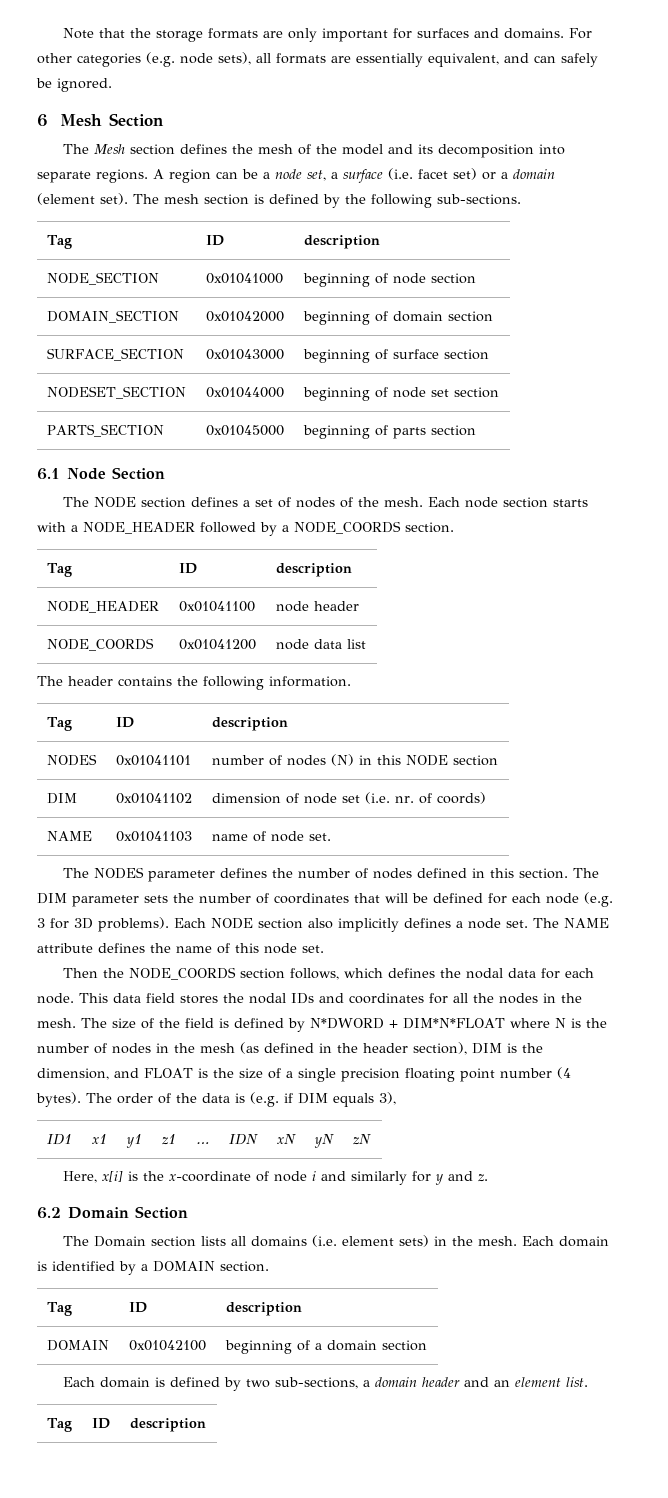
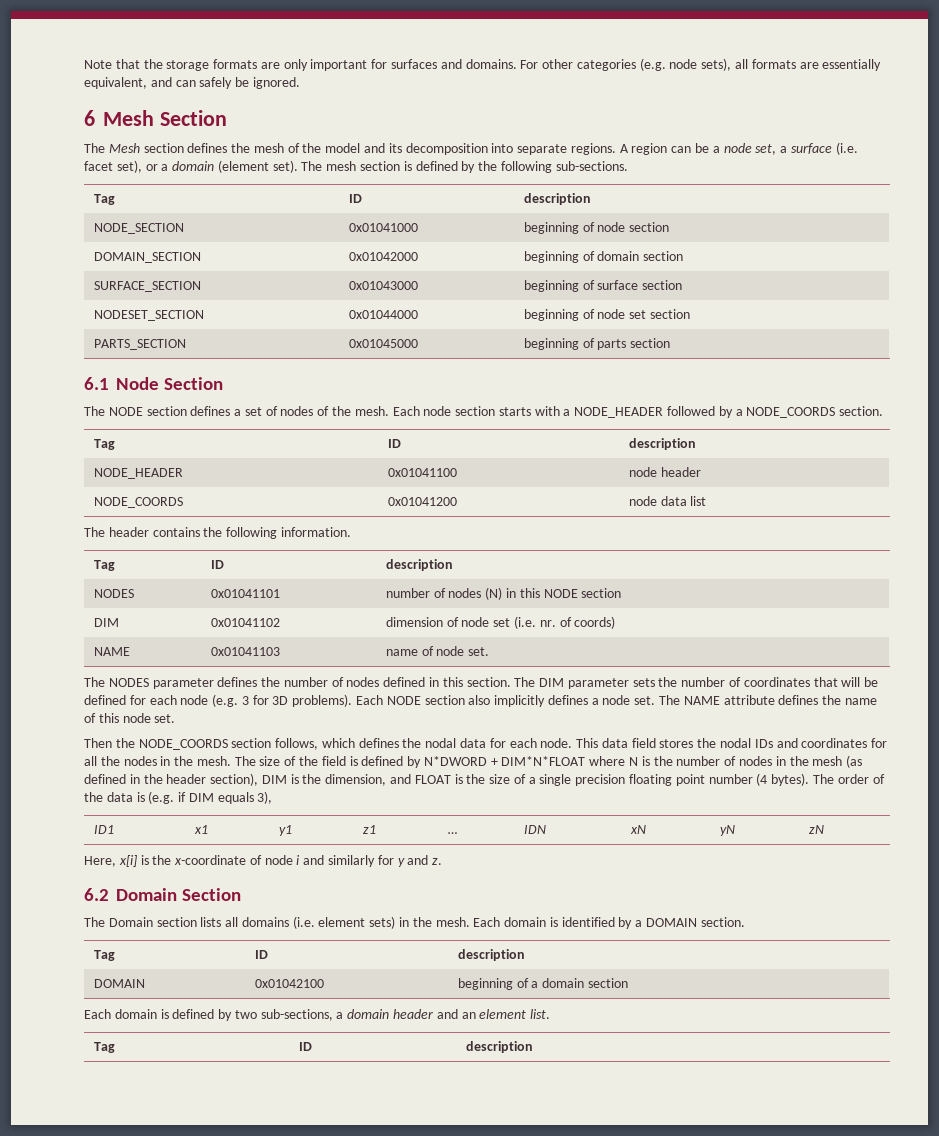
- A region can be a node set, a surface (i.e. facet set) or a domain (element set).
+ A region can be a node set, a surface (i.e. facet set), or a domain (element set).

